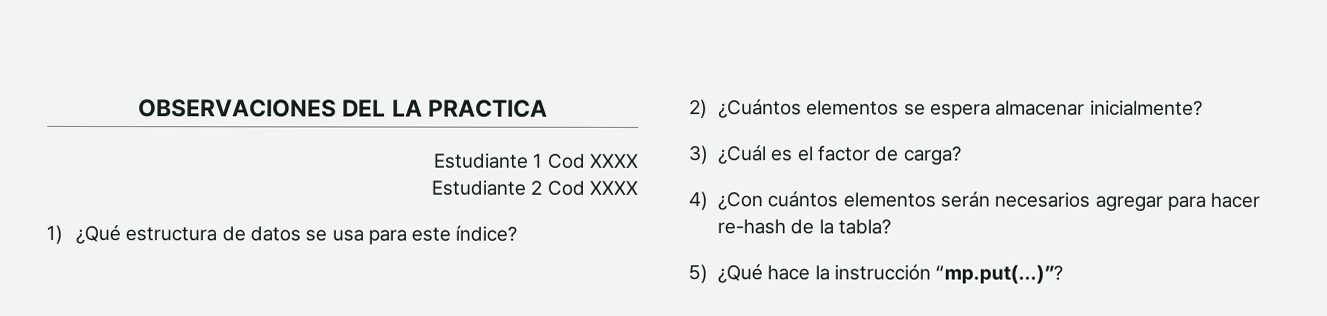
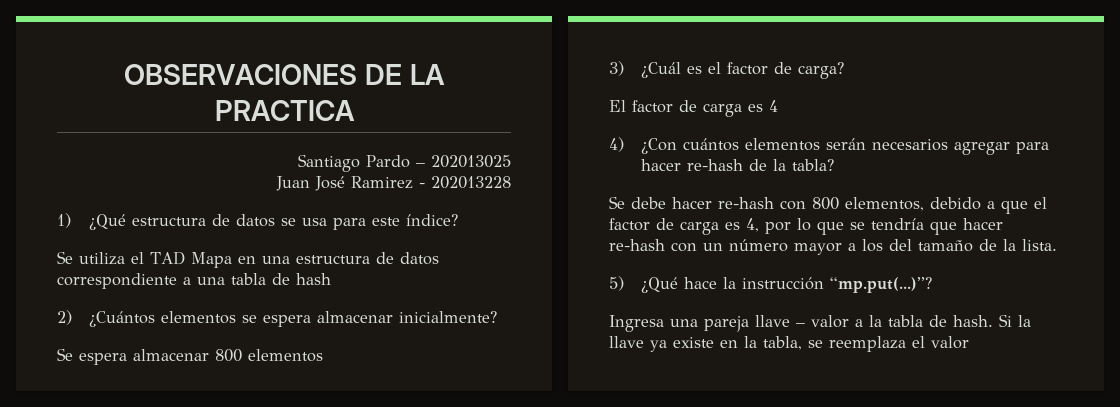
- OBSERVACIONES DEL LA PRACTICA
+ OBSERVACIONES DE LA PRACTICA
- Estudiante 1 Cod XXXX
- Estudiante 2 Cod XXXX
+ Santiago Pardo – 202013025
+ Juan José Ramirez - 202013228
+ Se utiliza el TAD Mapa en una estructura de datos correspondiente a una tabla de hash
+ Se espera almacenar 800 elementos
+ El factor de carga es 4
+ Se debe hacer re-hash con 800 elementos, debido a que el factor de carga es 4, por lo que se tendría que hacer re-hash con un número mayor a los del tamaño de la lista.
+ Ingresa una pareja llave – valor a la tabla de hash. Si la llave ya existe en la tabla, se reemplaza el valor

